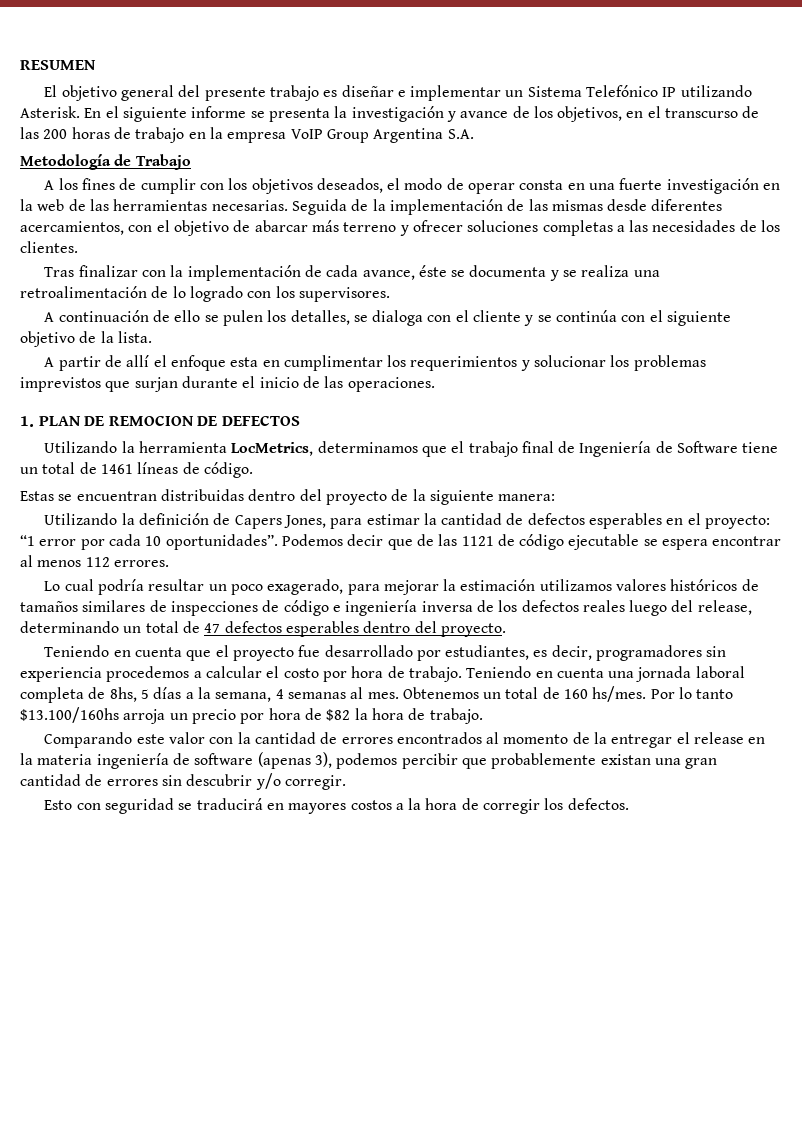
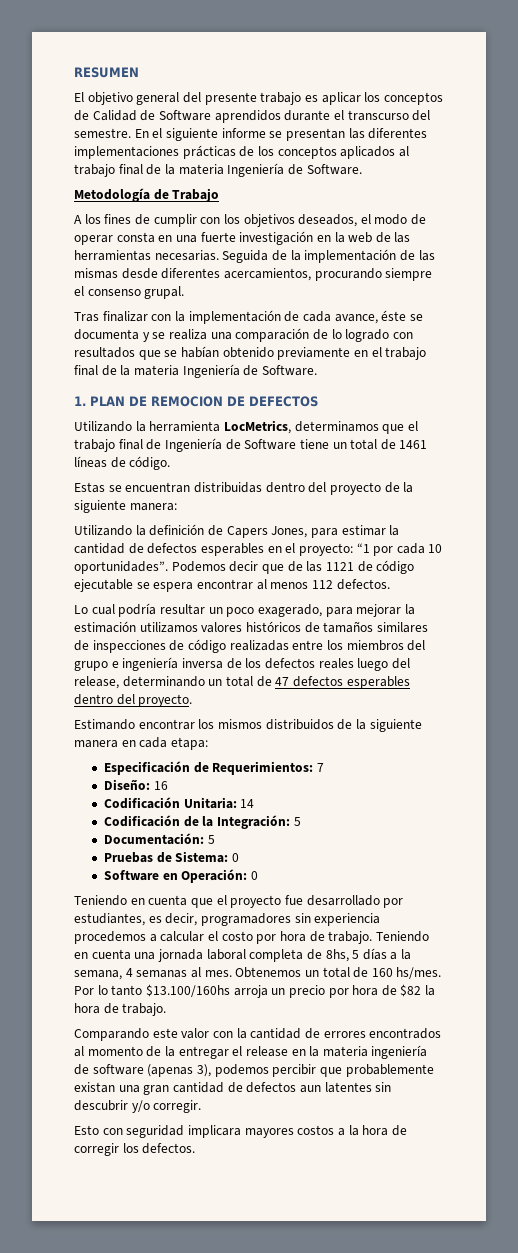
- El objetivo general del presente trabajo es diseñar e implementar un Sistema Telefónico IP utilizando Asterisk.
+ El objetivo general del presente trabajo es aplicar los conceptos de Calidad de Software aprendidos durante el transcurso del semestre.
- En el siguiente informe se presenta la investigación y avance de los objetivos, en el transcurso de las 200 horas de trabajo en la empresa VoIP Group Argentina S.A.
+ En el siguiente informe se presentan las diferentes implementaciones prácticas de los conceptos aplicados al trabajo final de la materia Ingeniería de Software.
- Seguida de la implementación de las mismas desde diferentes acercamientos, con el objetivo de abarcar más terreno y ofrecer soluciones completas a las necesidades de los clientes.
+ Seguida de la implementación de las mismas desde diferentes acercamientos, procurando siempre el consenso grupal.
- Tras finalizar con la implementación de cada avance, éste se documenta y se realiza una retroalimentación de lo logrado con los supervisores.
- A continuación de ello se pulen los detalles, se dialoga con el cliente y se continúa con el siguiente objetivo de la lista.
- A partir de allí el enfoque esta en cumplimentar los requerimientos y solucionar los problemas imprevistos que surjan durante el inicio de las operaciones.
+ Tras finalizar con la implementación de cada avance, éste se documenta y se realiza una comparación de lo logrado con resultados que se habían obtenido previamente en el trabajo final de la materia Ingeniería de Software.
- Utilizando la definición de Capers Jones, para estimar la cantidad de defectos esperables en el proyecto: “1 error por cada 10 oportunidades”.
+ Utilizando la definición de Capers Jones, para estimar la cantidad de defectos esperables en el proyecto: “1 por cada 10 oportunidades”.
- Podemos decir que de las 1121 de código ejecutable se espera encontrar al menos 112 errores.
+ Podemos decir que de las 1121 de código ejecutable se espera encontrar al menos 112 defectos.
- Lo cual podría resultar un poco exagerado, para mejorar la estimación utilizamos valores históricos de tamaños similares de inspecciones de código e ingeniería inversa de los defectos reales luego del release, determinando un total de 47 defectos esperables dentro del proyecto.
+ Lo cual podría resultar un poco exagerado, para mejorar la estimación utilizamos valores históricos de tamaños similares de inspecciones de código realizadas entre los miembros del grupo e ingeniería inversa de los defectos reales luego del release, determinando un total de 47 defectos esperables dentro del proyecto.
+ Estimando encontrar los mismos distribuidos de la siguiente manera en cada etapa:
+ Especificación de Requerimientos: 7
+ Diseño: 16
+ Codificación Unitaria: 14
+ Codificación de la Integración: 5
+ Documentación: 5
+ Pruebas de Sistema: 0
+ Software en Operación: 0
- Comparando este valor con la cantidad de errores encontrados al momento de la entregar el release en la materia ingeniería de software (apenas 3), podemos percibir que probablemente existan una gran cantidad de errores sin descubrir y/o corregir.
+ Comparando este valor con la cantidad de errores encontrados al momento de la entregar el release en la materia ingeniería de software (apenas 3), podemos percibir que probablemente existan una gran cantidad de defectos aun latentes sin descubrir y/o corregir.
- Esto con seguridad se traducirá en mayores costos a la hora de corregir los defectos.
+ Esto con seguridad implicara mayores costos a la hora de corregir los defectos.

